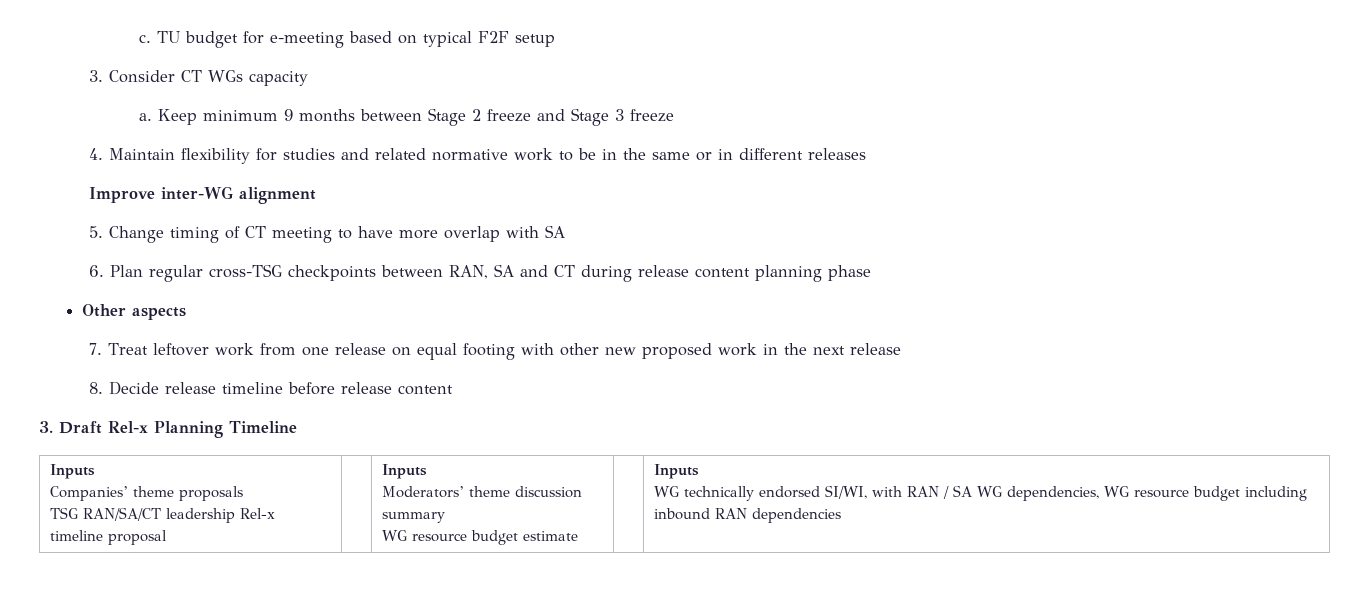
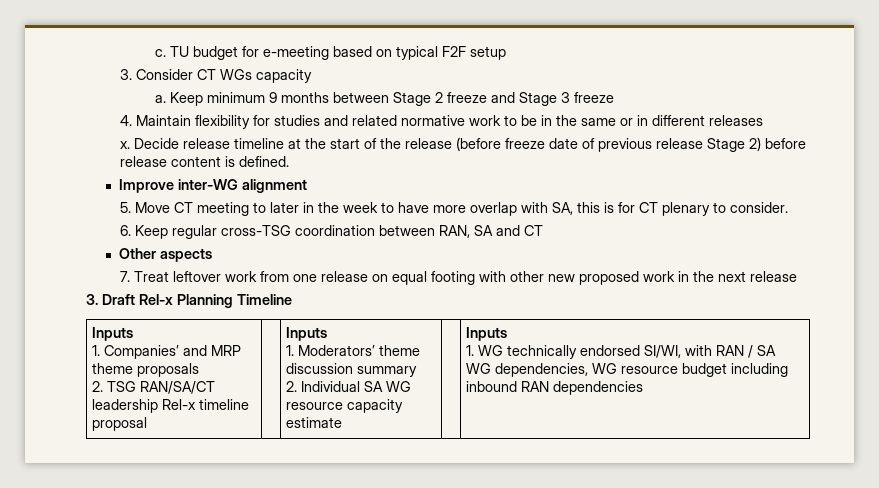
+ x. Decide release timeline at the start of the release (before freeze date of previous release Stage 2) before release content is defined.
  Improve inter-WG alignment
- 5. Change timing of CT meeting to have more overlap with SA
+ 5. Move CT meeting to later in the week to have more overlap with SA, this is for CT plenary to consider.
- 6. Plan regular cross-TSG checkpoints between RAN, SA and CT during release content planning phase
+ 6. Keep regular cross-TSG coordination between RAN, SA and CT
- 8. Decide release timeline before release content
- Companies’ theme proposals
+ 1. Companies’ and MRP theme proposals
- TSG RAN/SA/CT leadership Rel-x timeline proposal
+ 2. TSG RAN/SA/CT leadership Rel-x timeline proposal
- Moderators’ theme discussion summary
+ 1. Moderators’ theme discussion summary
- WG resource budget estimate
+ 2. Individual SA WG resource capacity estimate
- WG technically endorsed SI/WI, with RAN / SA WG dependencies, WG resource budget including inbound RAN dependencies
+ 1. WG technically endorsed SI/WI, with RAN / SA WG dependencies, WG resource budget including inbound RAN dependencies

